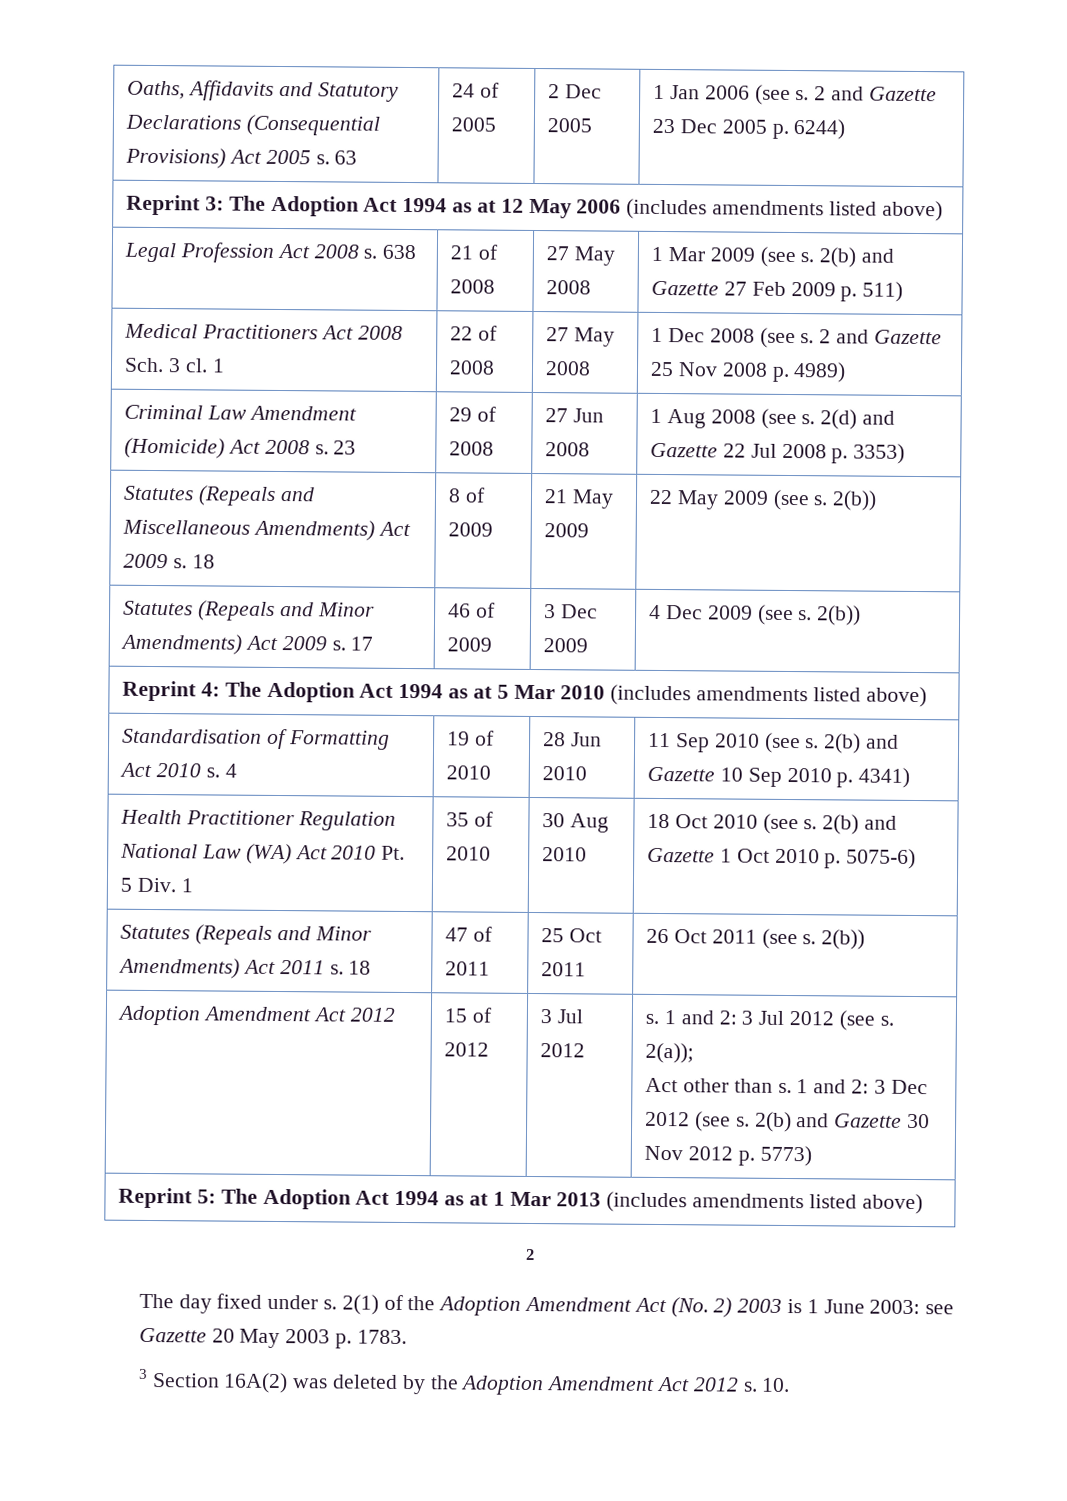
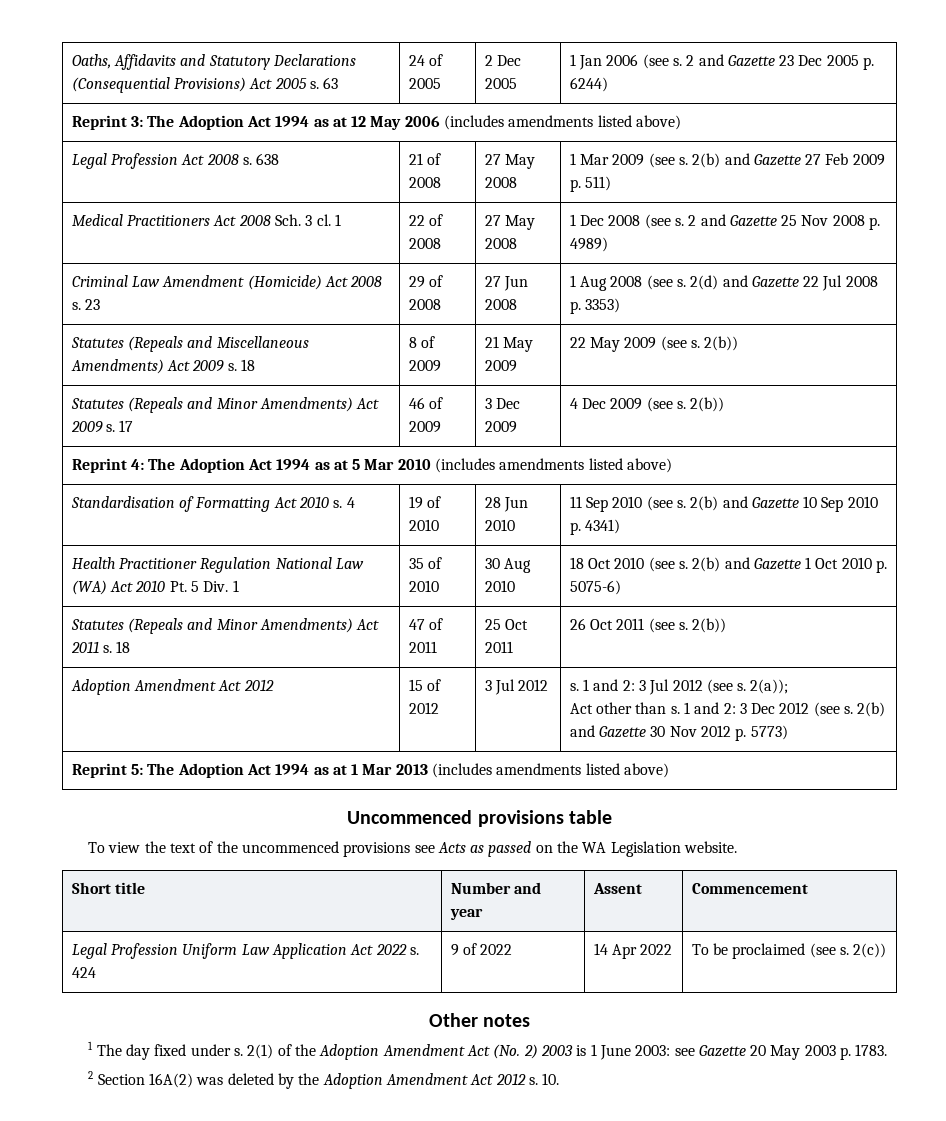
  Reprint 5: The Adoption Act 1994 as at 1 Mar 2013 (includes amendments listed above)
- 2
- The day fixed under s.
+ Uncommenced provisions table
+ To view the text of the uncommenced provisions see Acts as passed on the WA Legislation website.
+ Short title | Number and year | Assent | Commencement
+ Legal Profession Uniform Law Application Act 2022 s. 424 | 9 of 2022 | 14 Apr 2022 | To be proclaimed (see s. 2(c))
+ Other notes
+ 1 The day fixed under s.
- 3 Section 16A(2) was deleted by the Adoption Amendment Act 2012 s.
+ 2 Section 16A(2) was deleted by the Adoption Amendment Act 2012 s.

